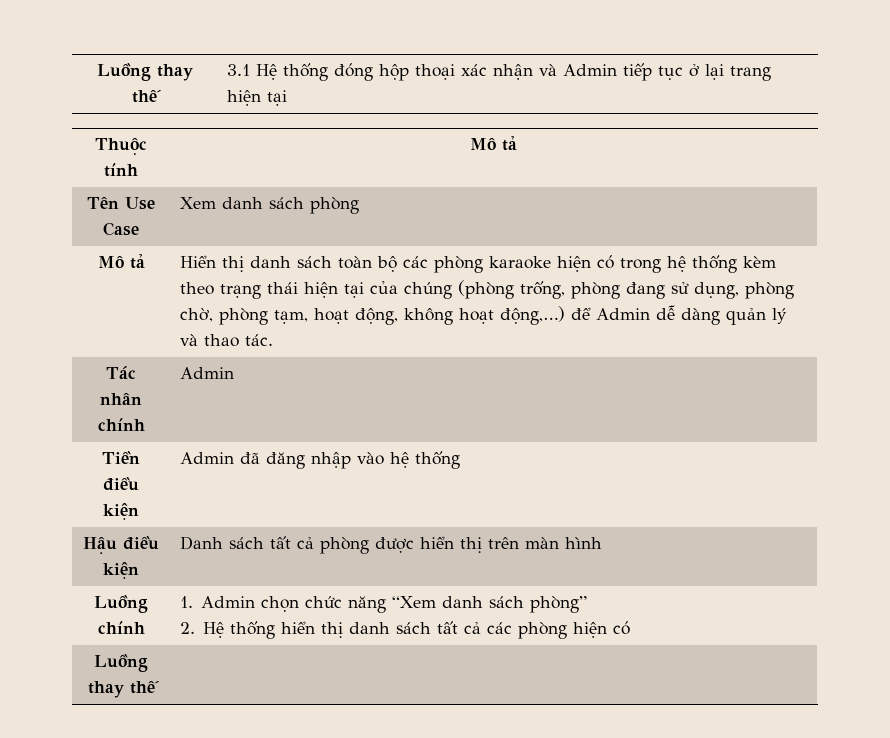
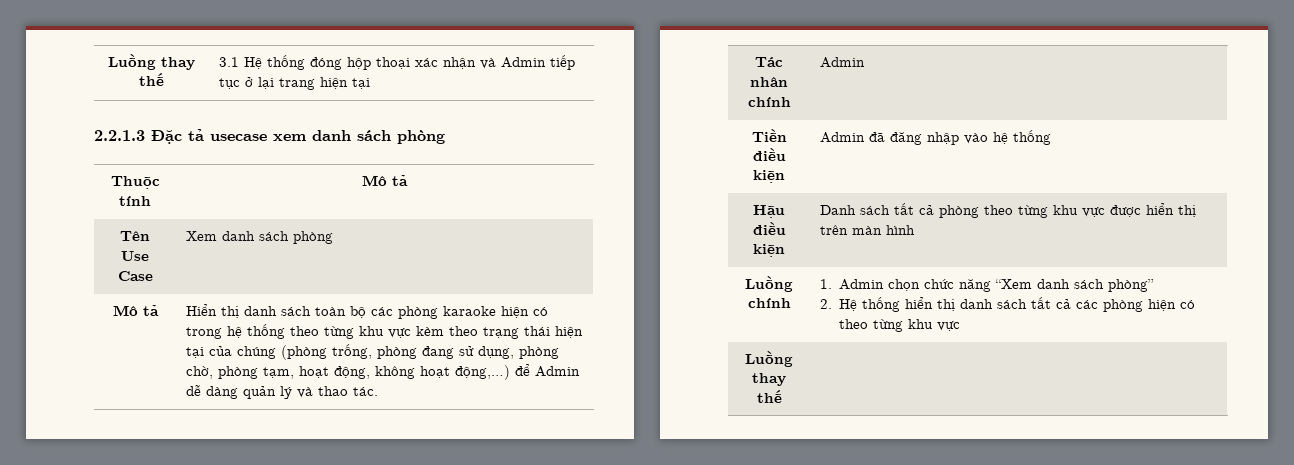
+ 2.2.1.3 Đặc tả usecase xem danh sách phòng
- Hiển thị danh sách toàn bộ các phòng karaoke hiện có trong hệ thống kèm theo trạng thái hiện tại của chúng (phòng trống, phòng đang sử dụng, phòng chờ, phòng tạm, hoạt động, không hoạt động,…) để Admin dễ dàng quản lý và thao tác.
+ Hiển thị danh sách toàn bộ các phòng karaoke hiện có trong hệ thống theo từng khu vực kèm theo trạng thái hiện tại của chúng (phòng trống, phòng đang sử dụng, phòng chờ, phòng tạm, hoạt động, không hoạt động,…) để Admin dễ dàng quản lý và thao tác.
- Hậu điều kiện | Danh sách tất cả phòng được hiển thị trên màn hình
+ Hậu điều kiện | Danh sách tất cả phòng theo từng khu vực được hiển thị trên màn hình
  Luồng chính | 1. Admin chọn chức năng “Xem danh sách phòng”
- 2. Hệ thống hiển thị danh sách tất cả các phòng hiện có
+ 2. Hệ thống hiển thị danh sách tất cả các phòng hiện có theo từng khu vực

